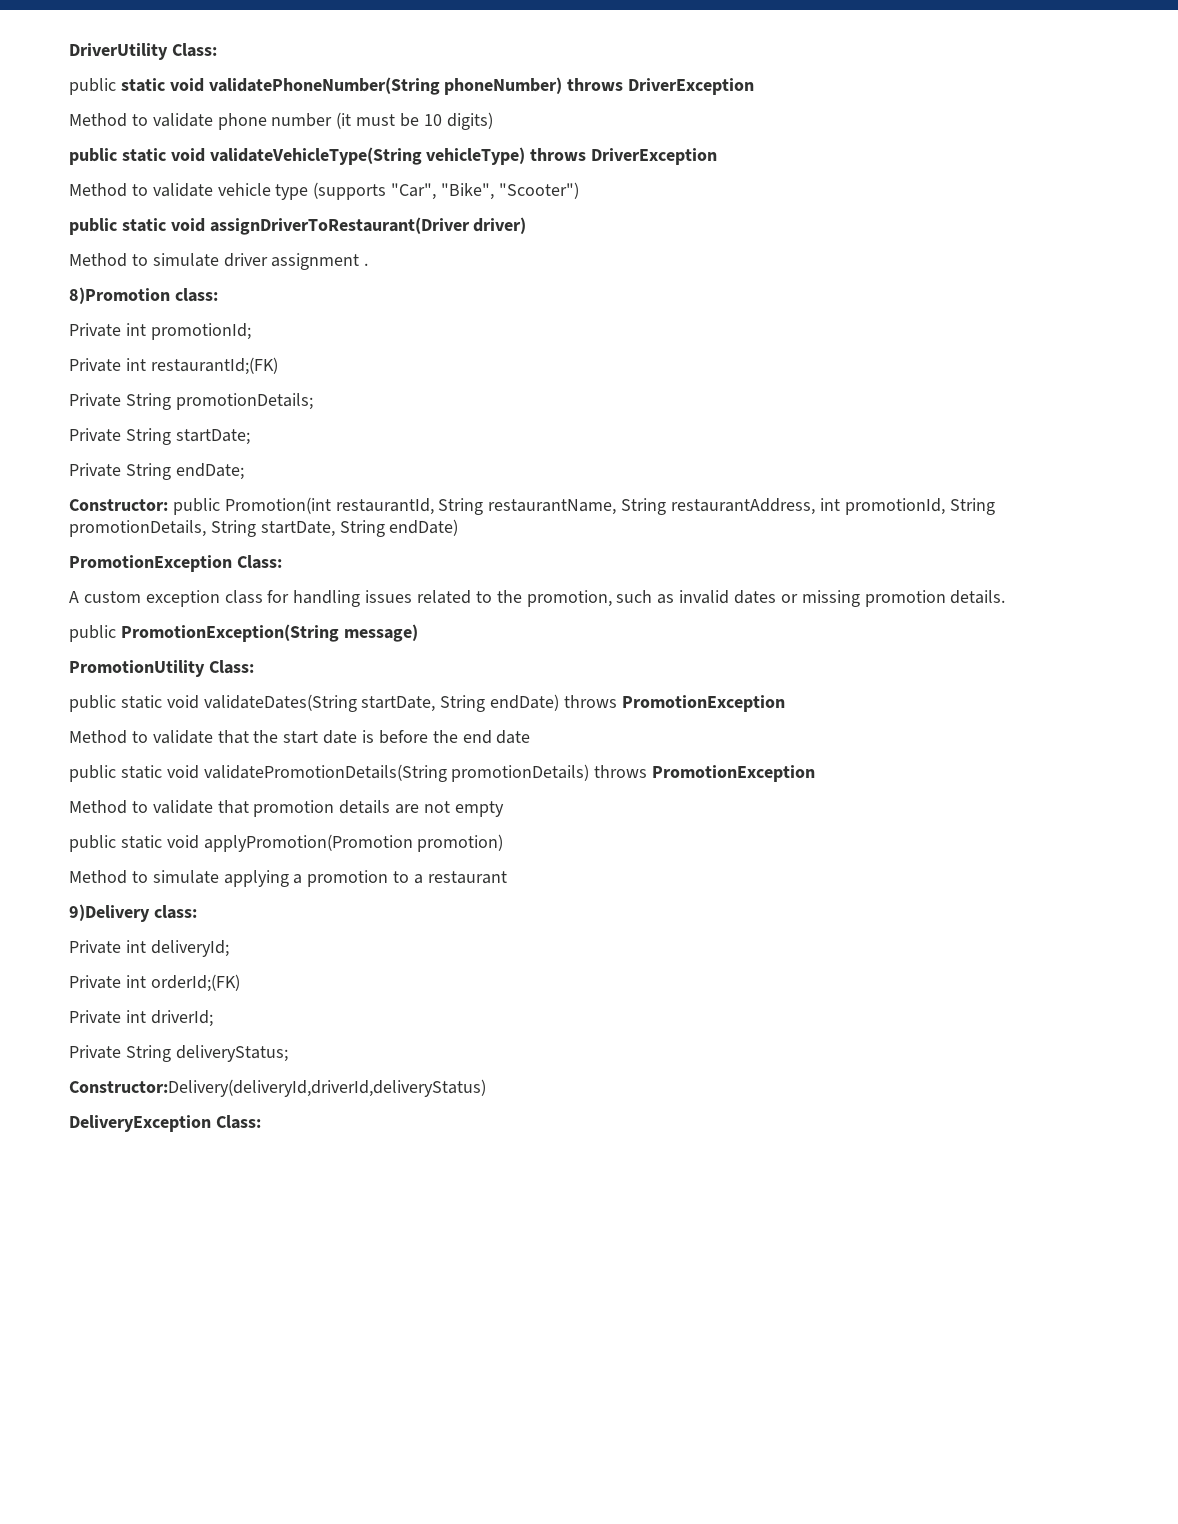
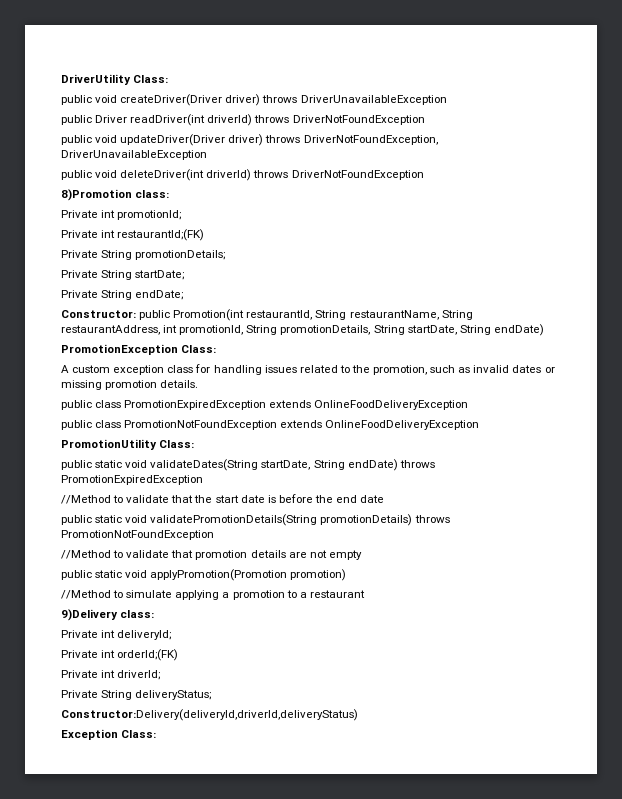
- public static void validatePhoneNumber(String phoneNumber) throws DriverException
- Method to validate phone number (it must be 10 digits)
- public static void validateVehicleType(String vehicleType) throws DriverException
- Method to validate vehicle type (supports "Car", "Bike", "Scooter")
- public static void assignDriverToRestaurant(Driver driver)
- Method to simulate driver assignment .
+ public void createDriver(Driver driver) throws DriverUnavailableException
+ public Driver readDriver(int driverId) throws DriverNotFoundException
+ public void updateDriver(Driver driver) throws DriverNotFoundException, DriverUnavailableException
+ public void deleteDriver(int driverId) throws DriverNotFoundException
- public PromotionException(String message)
+ public class PromotionExpiredException extends OnlineFoodDeliveryException
+ public class PromotionNotFoundException extends OnlineFoodDeliveryException
- public static void validateDates(String startDate, String endDate) throws PromotionException
- Method to validate that the start date is before the end date
+ public static void validateDates(String startDate, String endDate) throws PromotionExpiredException
+ //Method to validate that the start date is before the end date
- public static void validatePromotionDetails(String promotionDetails) throws PromotionException
- Method to validate that promotion details are not empty
+ public static void validatePromotionDetails(String promotionDetails) throws PromotionNotFoundException
+ //Method to validate that promotion details are not empty
- Method to simulate applying a promotion to a restaurant
+ //Method to simulate applying a promotion to a restaurant
- DeliveryException Class:
+ Exception Class:

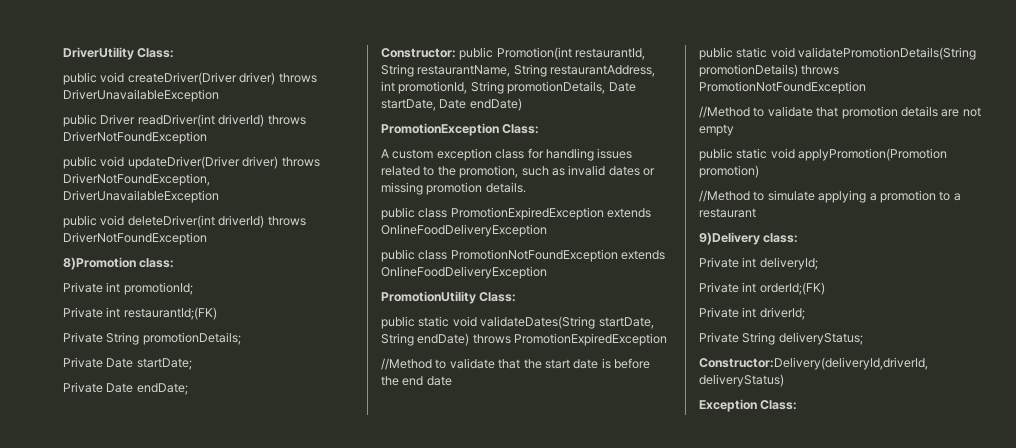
- Private String startDate;
+ Private Date startDate;
- Private String endDate;
+ Private Date endDate;
- Constructor: public Promotion(int restaurantId, String restaurantName, String restaurantAddress, int promotionId, String promotionDetails, String startDate, String endDate)
+ Constructor: public Promotion(int restaurantId, String restaurantName, String restaurantAddress, int promotionId, String promotionDetails, Date startDate, Date endDate)

